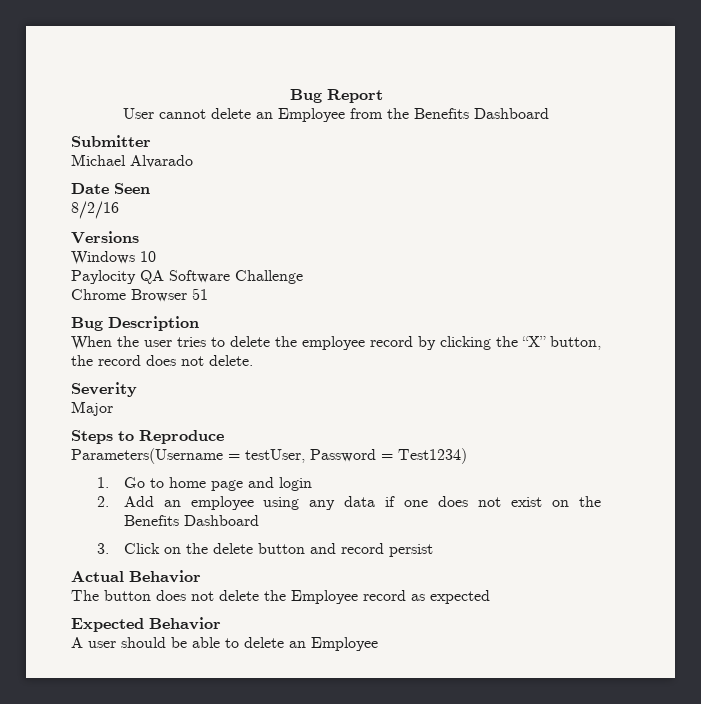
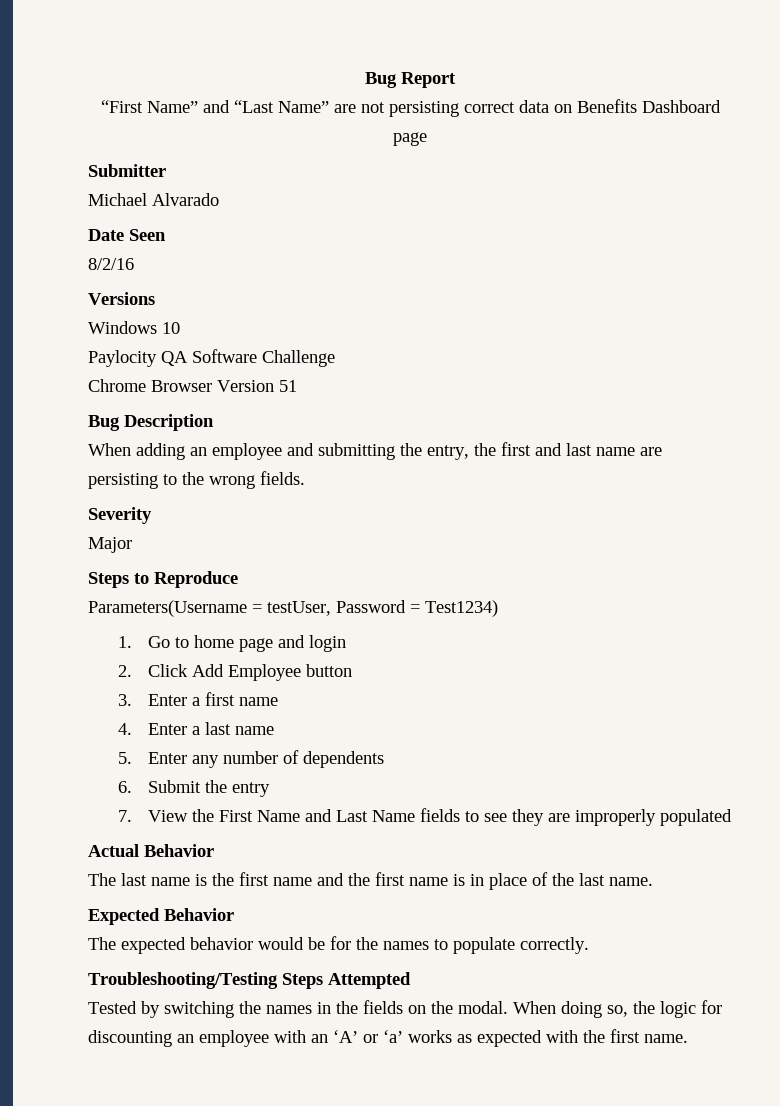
- User cannot delete an Employee from the Benefits Dashboard
+ “First Name” and “Last Name” are not persisting correct data on Benefits Dashboard page
- Chrome Browser 51
+ Chrome Browser Version 51
- When the user tries to delete the employee record by clicking the “X” button, the record does not delete.
+ When adding an employee and submitting the entry, the first and last name are persisting to the wrong fields.
- 2. Add an employee using any data if one does not exist on the Benefits Dashboard
- 3. Click on the delete button and record persist
+ 2. Click Add Employee button
+ 3. Enter a first name
+ 4. Enter a last name
+ 5. Enter any number of dependents
+ 6. Submit the entry
+ 7. View the First Name and Last Name fields to see they are improperly populated
  Actual Behavior
- The button does not delete the Employee record as expected
+ The last name is the first name and the first name is in place of the last name.
  Expected Behavior
- A user should be able to delete an Employee
+ The expected behavior would be for the names to populate correctly.
+ Troubleshooting/Testing Steps Attempted
+ Tested by switching the names in the fields on the modal. When doing so, the logic for discounting an employee with an ‘A’ or ‘a’ works as expected with the first name.

